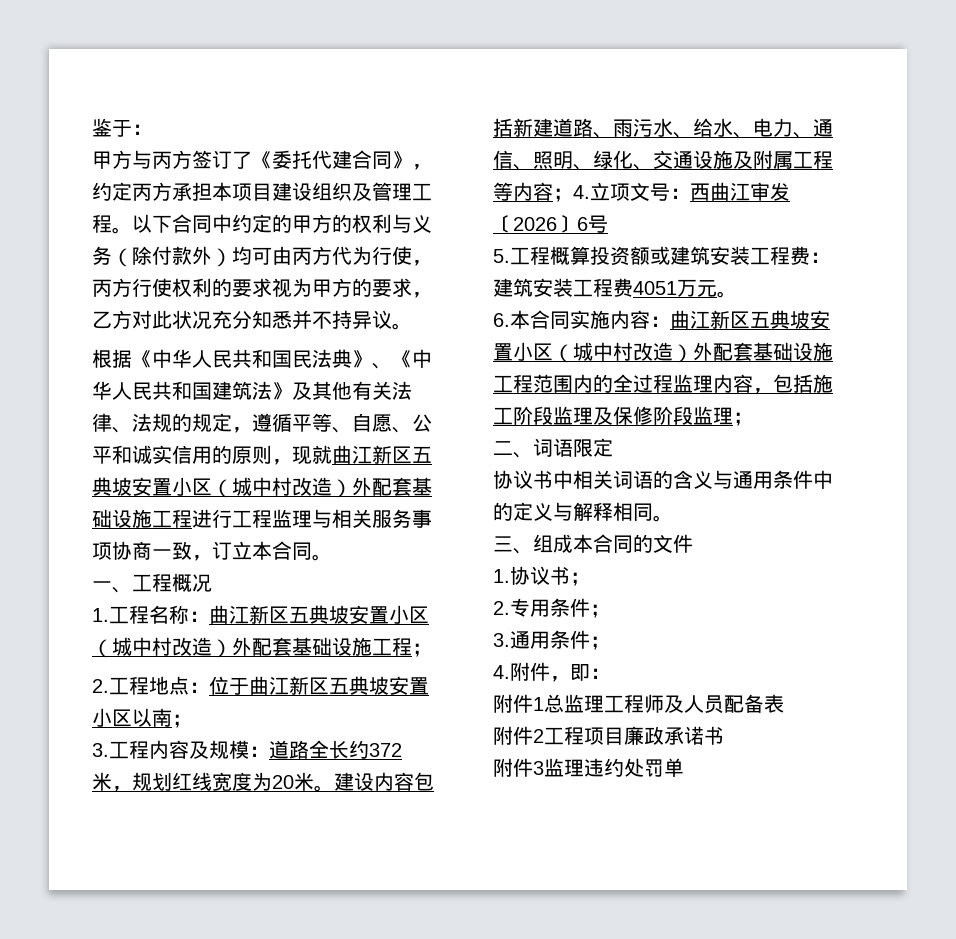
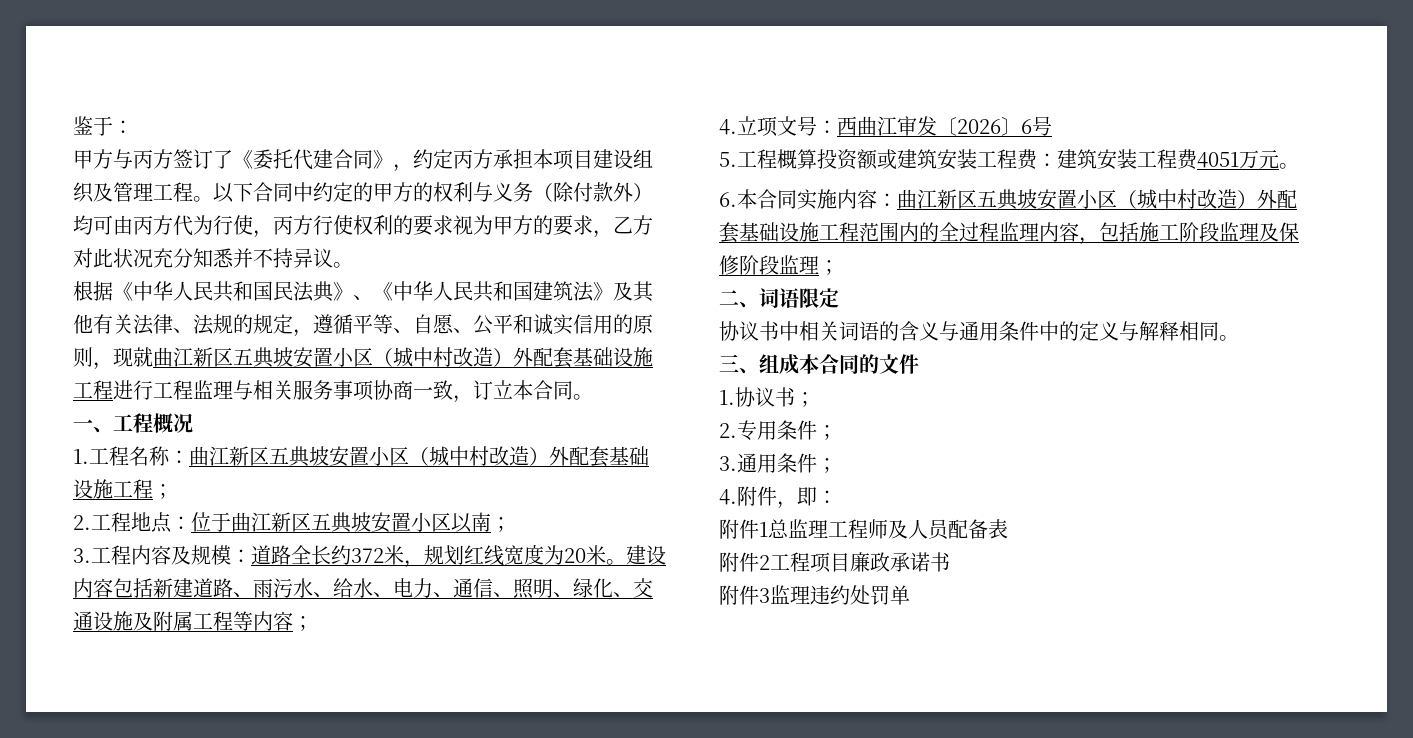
- 建设内容包括新建道路、雨污水、给水、电力、通信、照明、绿化、交通设施及附属工程等内容；4.立项文号：西曲江审发〔2026〕6号
+ 建设内容包括新建道路、雨污水、给水、电力、通信、照明、绿化、交通设施及附属工程等内容；
+ 4.立项文号：西曲江审发〔2026〕6号

